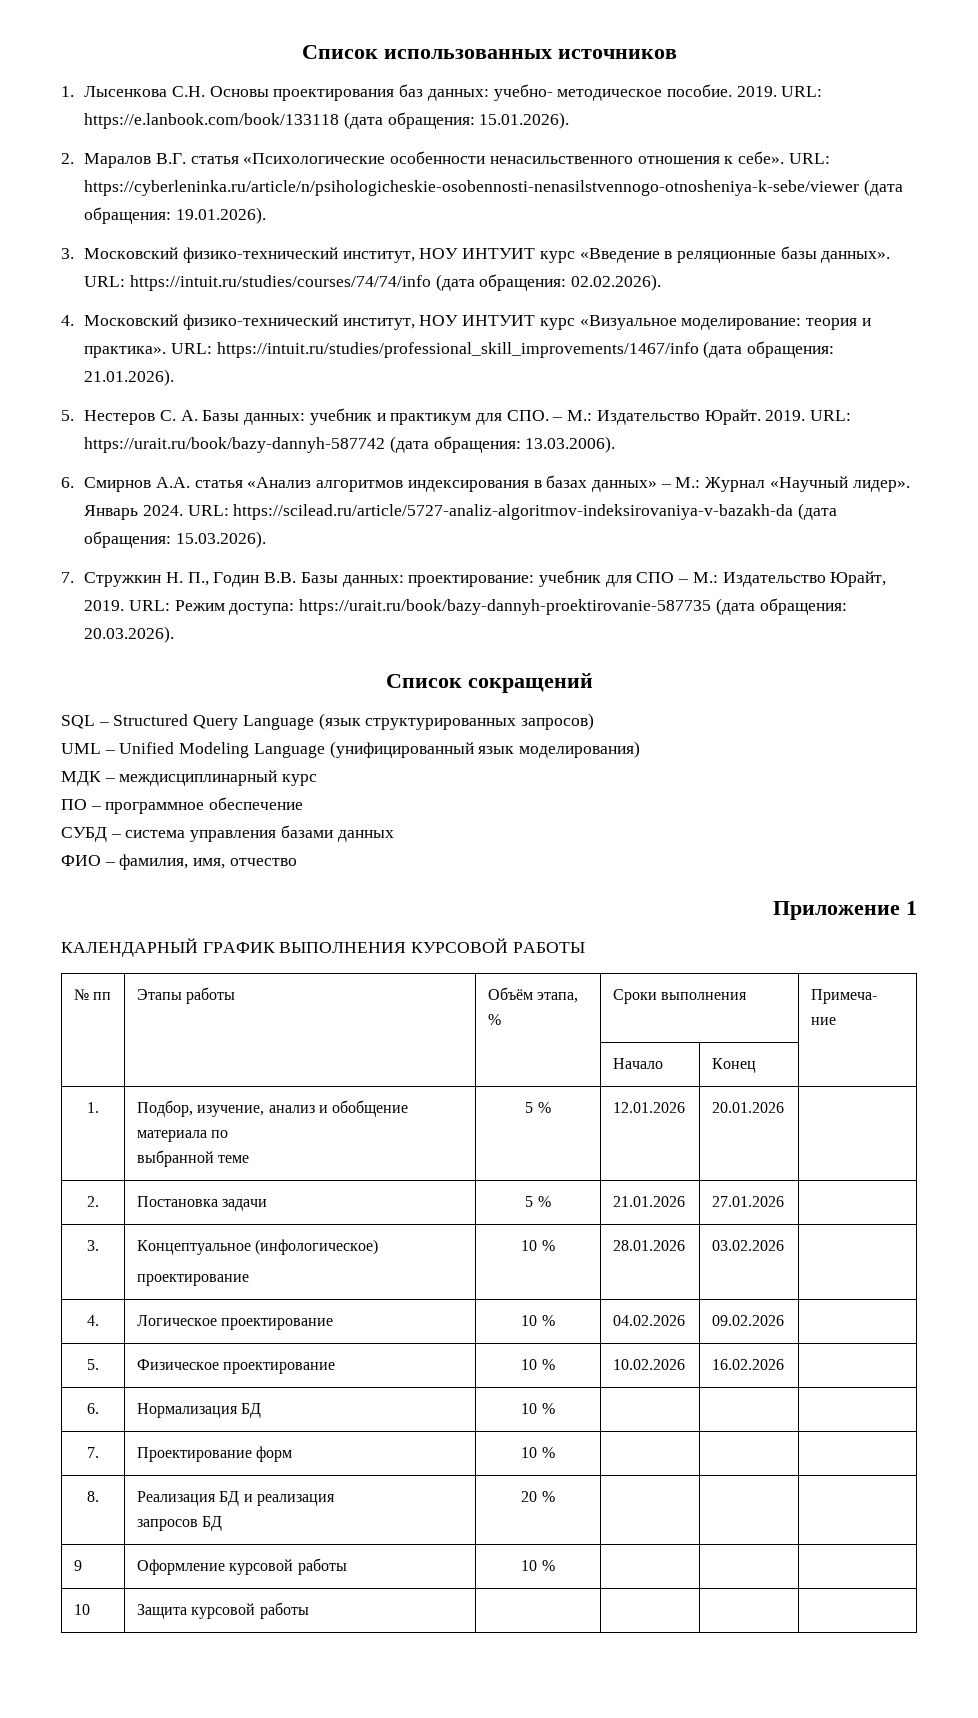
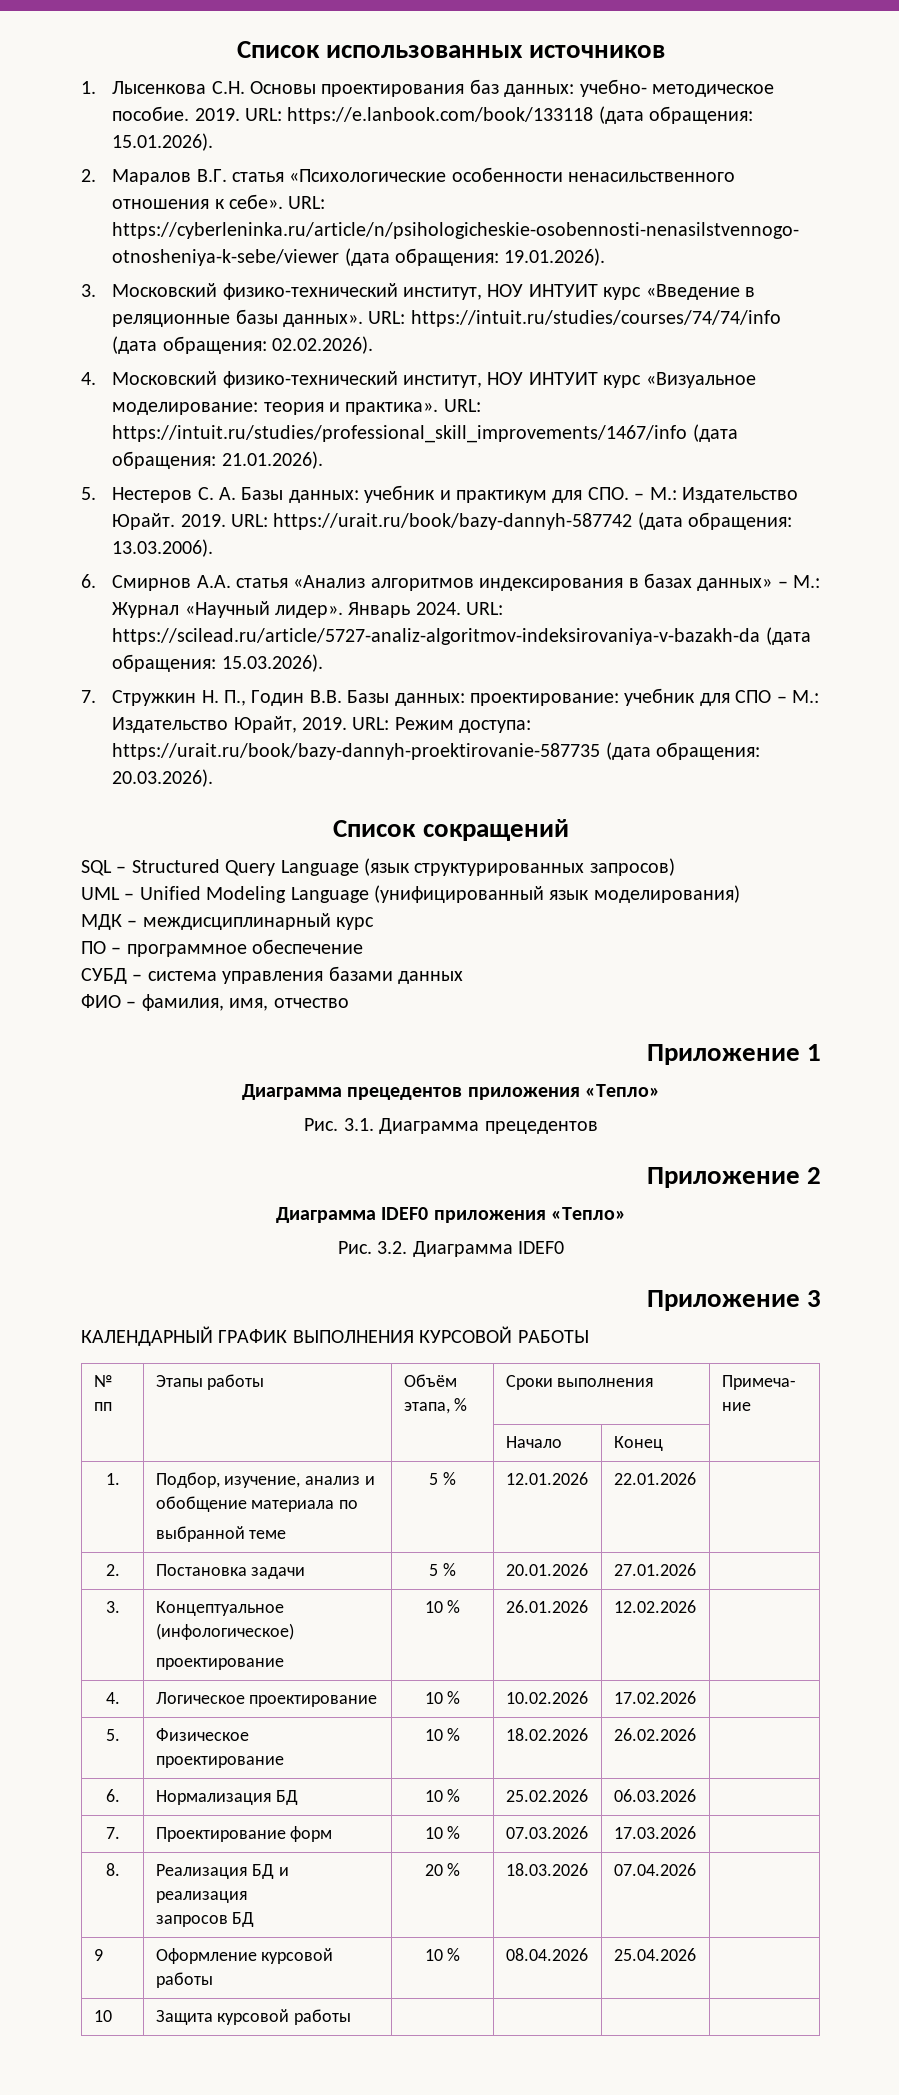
+ Диаграмма прецедентов приложения «Тепло»
+ Рис. 3.1. Диаграмма прецедентов
+ Приложение 2
+ Диаграмма IDEF0 приложения «Тепло»
+ Рис. 3.2. Диаграмма IDEF0
+ Приложение 3
  1. | Подбор, изучение, анализ и обобщение материала по
- выбранной теме | 5 % | 12.01.2026 | 20.01.2026 |
+ выбранной теме | 5 % | 12.01.2026 | 22.01.2026 |
- 2. | Постановка задачи | 5 % | 21.01.2026 | 27.01.2026 |
+ 2. | Постановка задачи | 5 % | 20.01.2026 | 27.01.2026 |
  3. | Концептуальное (инфологическое)
- проектирование | 10 % | 28.01.2026 | 03.02.2026 |
+ проектирование | 10 % | 26.01.2026 | 12.02.2026 |
- 4. | Логическое проектирование | 10 % | 04.02.2026 | 09.02.2026 |
+ 4. | Логическое проектирование | 10 % | 10.02.2026 | 17.02.2026 |
- 5. | Физическое проектирование | 10 % | 10.02.2026 | 16.02.2026 |
+ 5. | Физическое проектирование | 10 % | 18.02.2026 | 26.02.2026 |
- 6. | Нормализация БД | 10 % | | |
+ 6. | Нормализация БД | 10 % | 25.02.2026 | 06.03.2026 |
- 7. | Проектирование форм | 10 % | | |
+ 7. | Проектирование форм | 10 % | 07.03.2026 | 17.03.2026 |
  8. | Реализация БД и реализация
- запросов БД | 20 % | | |
+ запросов БД | 20 % | 18.03.2026 | 07.04.2026 |
- 9 | Оформление курсовой работы | 10 % | | |
+ 9 | Оформление курсовой работы | 10 % | 08.04.2026 | 25.04.2026 |

